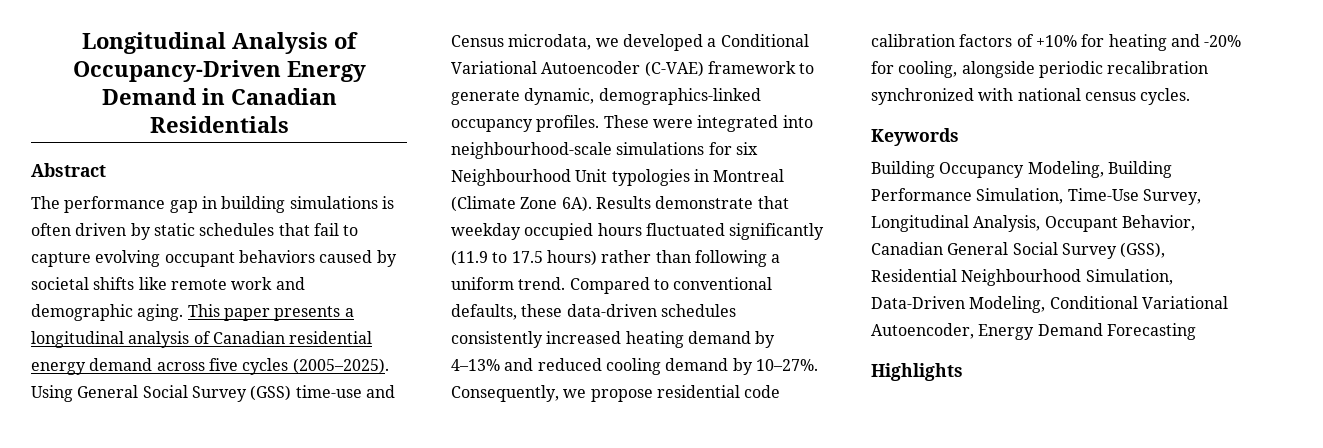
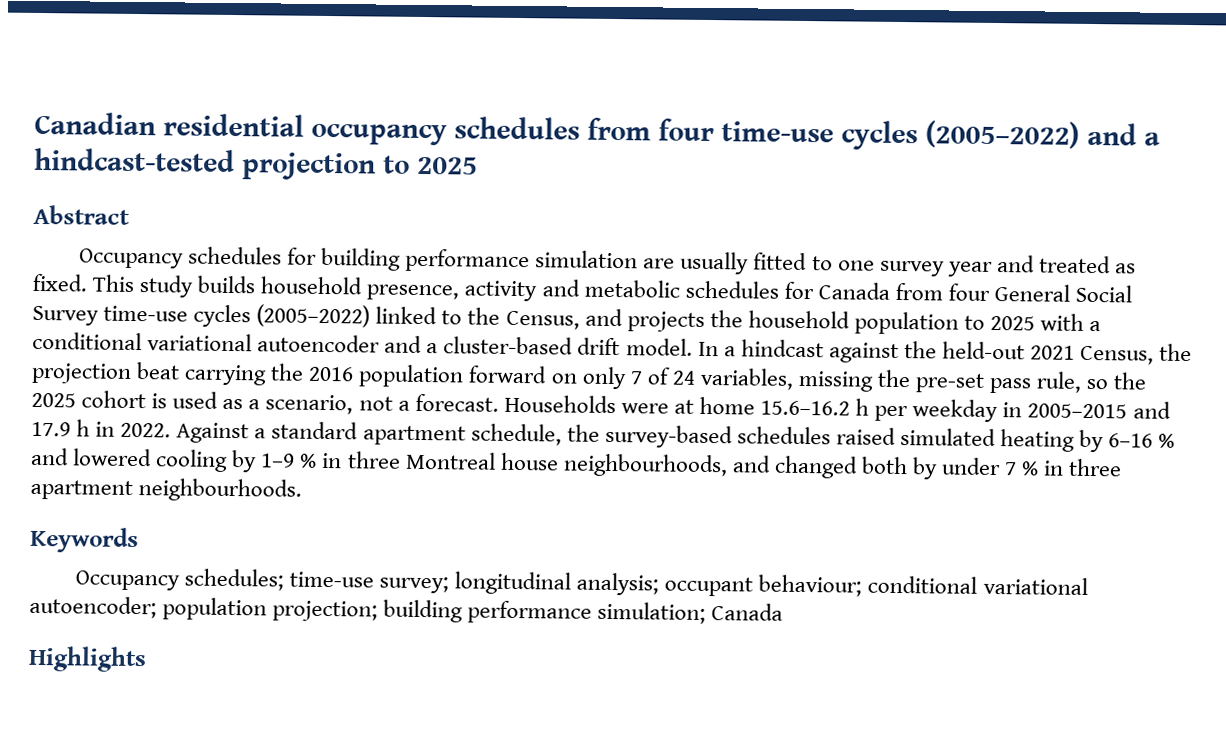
- Longitudinal Analysis of Occupancy-Driven Energy Demand in Canadian Residentials
+ Canadian residential occupancy schedules from four time-use cycles (2005–2022) and a hindcast-tested projection to 2025
  Abstract
- The performance gap in building simulations is often driven by static schedules that fail to capture evolving occupant behaviors caused by societal shifts like remote work and demographic aging. This paper presents a longitudinal analysis of Canadian residential energy demand across five cycles (2005–2025). Using General Social Survey (GSS) time-use and Census microdata, we developed a Conditional Variational Autoencoder (C-VAE) framework to generate dynamic, demographics-linked occupancy profiles. These were integrated into neighbourhood-scale simulations for six Neighbourhood Unit typologies in Montreal (Climate Zone 6A). Results demonstrate that weekday occupied hours fluctuated significantly (11.9 to 17.5 hours) rather than following a uniform trend. Compared to conventional defaults, these data-driven schedules consistently increased heating demand by 4–13% and reduced cooling demand by 10–27%. Consequently, we propose residential code calibration factors of +10% for heating and -20% for cooling, alongside periodic recalibration synchronized with national census cycles.
+ Occupancy schedules for building performance simulation are usually fitted to one survey year and treated as fixed. This study builds household presence, activity and metabolic schedules for Canada from four General Social Survey time-use cycles (2005–2022) linked to the Census, and projects the household population to 2025 with a conditional variational autoencoder and a cluster-based drift model. In a hindcast against the held-out 2021 Census, the projection beat carrying the 2016 population forward on only 7 of 24 variables, missing the pre-set pass rule, so the 2025 cohort is used as a scenario, not a forecast. Households were at home 15.6–16.2 h per weekday in 2005–2015 and 17.9 h in 2022. Against a standard apartment schedule, the survey-based schedules raised simulated heating by 6–16 % and lowered cooling by 1–9 % in three Montreal house neighbourhoods, and changed both by under 7 % in three apartment neighbourhoods.
  Keywords
- Building Occupancy Modeling, Building Performance Simulation, Time-Use Survey, Longitudinal Analysis, Occupant Behavior, Canadian General Social Survey (GSS), Residential Neighbourhood Simulation, Data-Driven Modeling, Conditional Variational Autoencoder, Energy Demand Forecasting
+ Occupancy schedules; time-use survey; longitudinal analysis; occupant behaviour; conditional variational autoencoder; population projection; building performance simulation; Canada

